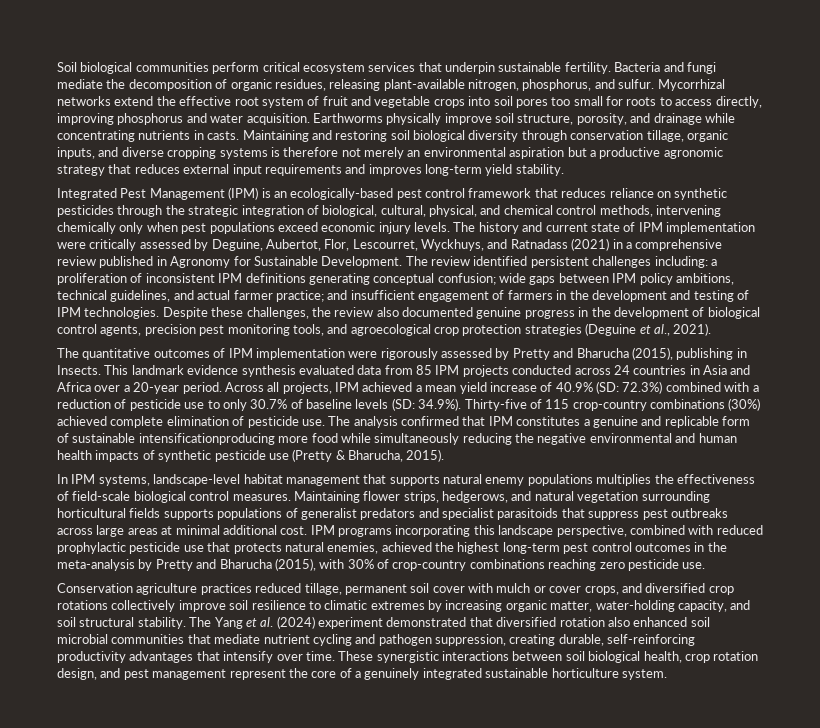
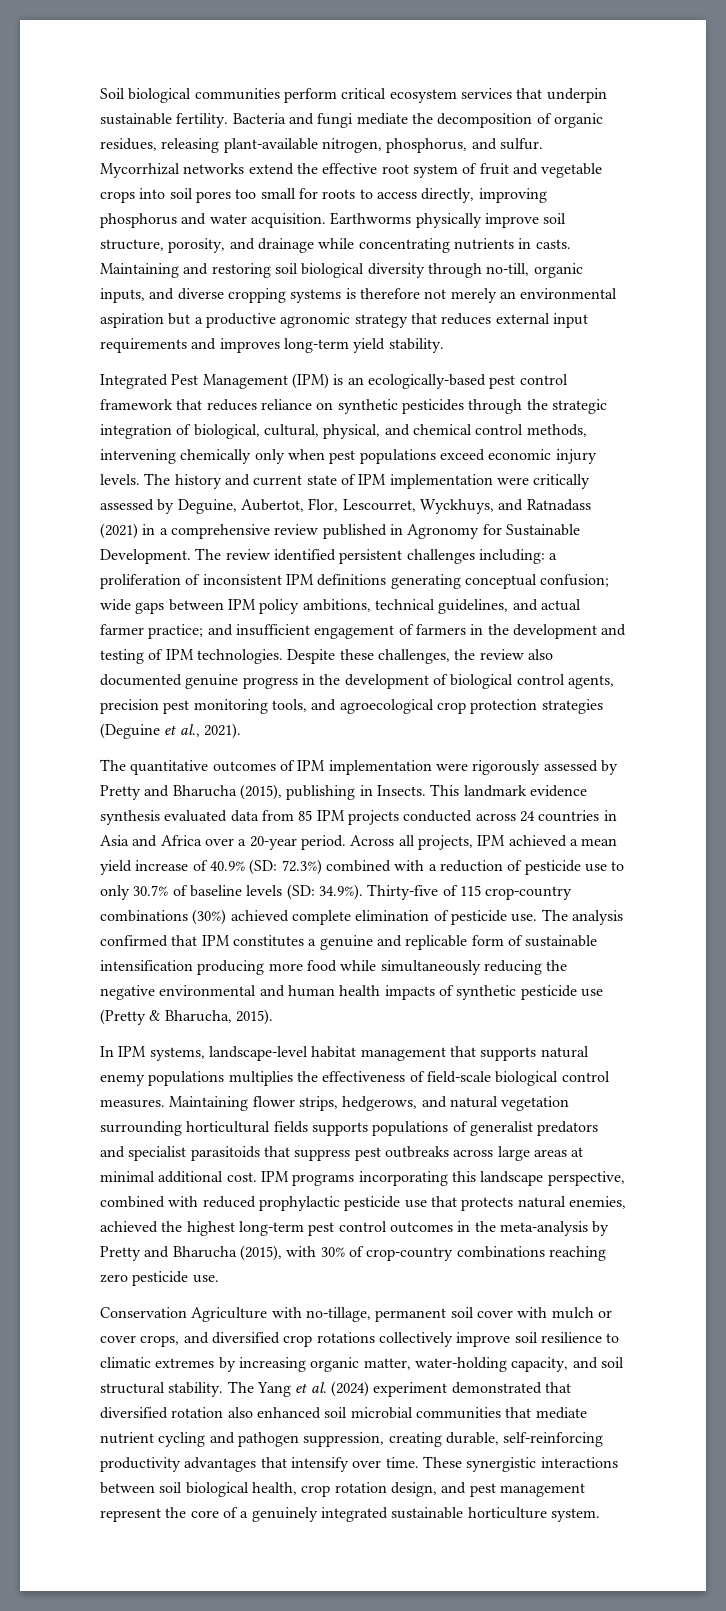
- Maintaining and restoring soil biological diversity through conservation tillage, organic inputs, and diverse cropping systems is therefore not merely an environmental aspiration but a productive agronomic strategy that reduces external input requirements and improves long-term yield stability.
+ Maintaining and restoring soil biological diversity through no-till, organic inputs, and diverse cropping systems is therefore not merely an environmental aspiration but a productive agronomic strategy that reduces external input requirements and improves long-term yield stability.
- The analysis confirmed that IPM constitutes a genuine and replicable form of sustainable intensificationproducing more food while simultaneously reducing the negative environmental and human health impacts of synthetic pesticide use (Pretty & Bharucha, 2015).
+ The analysis confirmed that IPM constitutes a genuine and replicable form of sustainable intensification producing more food while simultaneously reducing the negative environmental and human health impacts of synthetic pesticide use (Pretty & Bharucha, 2015).
- Conservation agriculture practices reduced tillage, permanent soil cover with mulch or cover crops, and diversified crop rotations collectively improve soil resilience to climatic extremes by increasing organic matter, water-holding capacity, and soil structural stability.
+ Conservation Agriculture with no-tillage, permanent soil cover with mulch or cover crops, and diversified crop rotations collectively improve soil resilience to climatic extremes by increasing organic matter, water-holding capacity, and soil structural stability.

